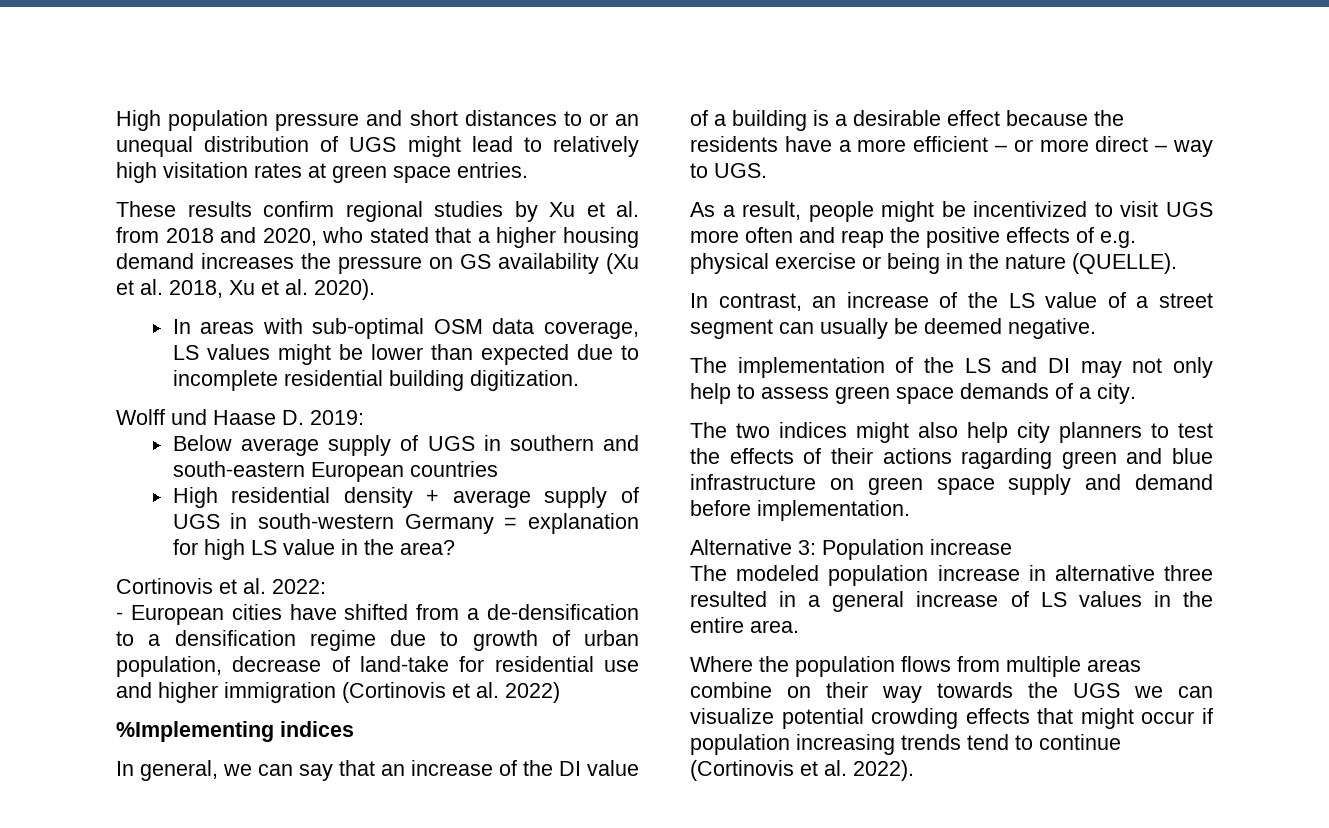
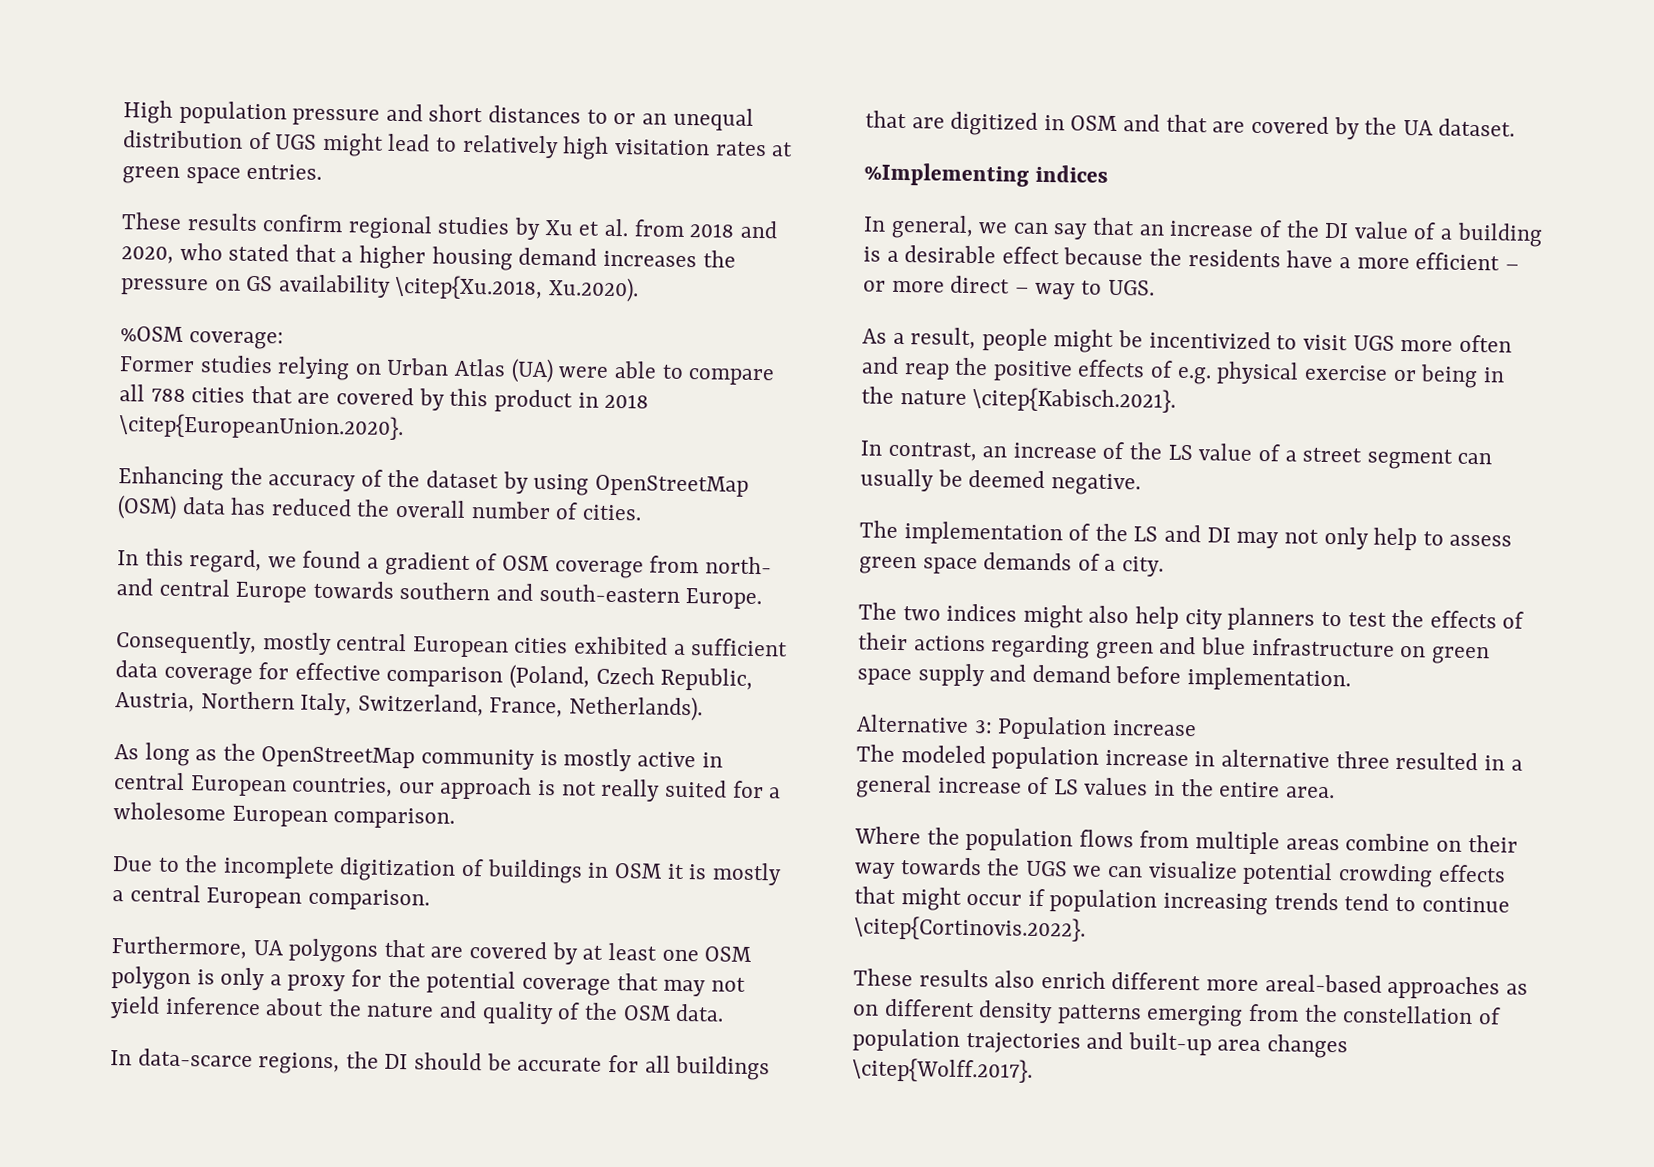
- These results confirm regional studies by Xu et al. from 2018 and 2020, who stated that a higher housing demand increases the pressure on GS availability (Xu et al. 2018, Xu et al. 2020).
- In areas with sub-optimal OSM data coverage, LS values might be lower than expected due to incomplete residential building digitization.
- Wolff und Haase D. 2019:
- Below average supply of UGS in southern and south-eastern European countries
- High residential density + average supply of UGS in south-western Germany = explanation for high LS value in the area?
- Cortinovis et al. 2022:
- - European cities have shifted from a de-densification to a densification regime due to growth of urban population, decrease of land-take for residential use and higher immigration (Cortinovis et al. 2022)
+ These results confirm regional studies by Xu et al. from 2018 and 2020, who stated that a higher housing demand increases the pressure on GS availability \citep{Xu.2018, Xu.2020).
+ %OSM coverage:
+ Former studies relying on Urban Atlas (UA) were able to compare all 788 cities that are covered by this product in 2018 \citep{EuropeanUnion.2020}.
+ Enhancing the accuracy of the dataset by using OpenStreetMap (OSM) data has reduced the overall number of cities.
+ In this regard, we found a gradient of OSM coverage from north- and central Europe towards southern and south-eastern Europe.
+ Consequently, mostly central European cities exhibited a sufficient data coverage for effective comparison (Poland, Czech Republic, Austria, Northern Italy, Switzerland, France, Netherlands).
+ As long as the OpenStreetMap community is mostly active in central European countries, our approach is not really suited for a wholesome European comparison.
+ Due to the incomplete digitization of buildings in OSM it is mostly a central European comparison.
+ Furthermore, UA polygons that are covered by at least one OSM polygon is only a proxy for the potential coverage that may not yield inference about the nature and quality of the OSM data.
+ In data-scarce regions, the DI should be accurate for all buildings that are digitized in OSM and that are covered by the UA dataset.
- As a result, people might be incentivized to visit UGS more often and reap the positive effects of e.g. physical exercise or being in the nature (QUELLE).
+ As a result, people might be incentivized to visit UGS more often and reap the positive effects of e.g. physical exercise or being in the nature \citep{Kabisch.2021}.
- The two indices might also help city planners to test the effects of their actions ragarding green and blue infrastructure on green space supply and demand before implementation.
+ The two indices might also help city planners to test the effects of their actions regarding green and blue infrastructure on green space supply and demand before implementation.
- Where the population flows from multiple areas combine on their way towards the UGS we can visualize potential crowding effects that might occur if population increasing trends tend to continue (Cortinovis et al. 2022).
+ Where the population flows from multiple areas combine on their way towards the UGS we can visualize potential crowding effects that might occur if population increasing trends tend to continue \citep{Cortinovis.2022}.
+ These results also enrich different more areal-based approaches as on different density patterns emerging from the constellation of population trajectories and built-up area changes \citep{Wolff.2017}.

